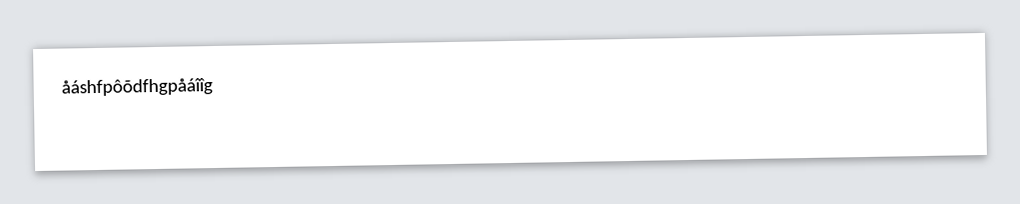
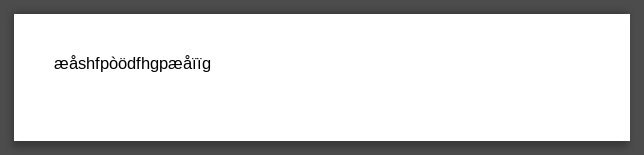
- åáshfpôõdfhgpåáîîg
+ æåshfpòödfhgpæåïïg

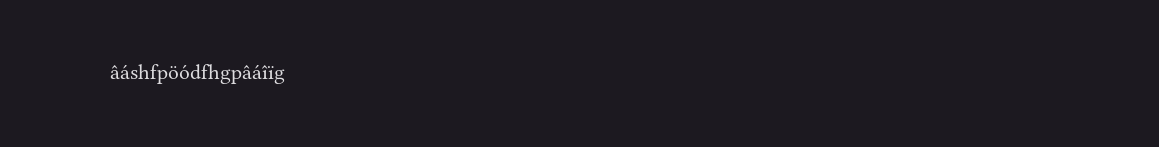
- æåshfpòödfhgpæåïïg
+ âáshfpöódfhgpâáîïg

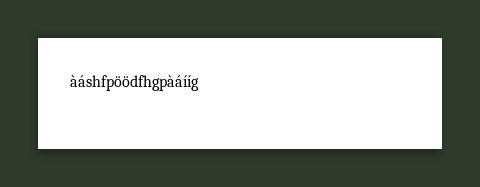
- âáshfpöódfhgpâáîïg
+ àáshfpöödfhgpàáííg

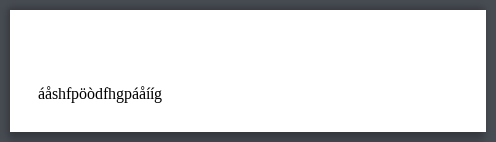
- àáshfpöödfhgpàáííg
+ áåshfpöòdfhgpáåííg

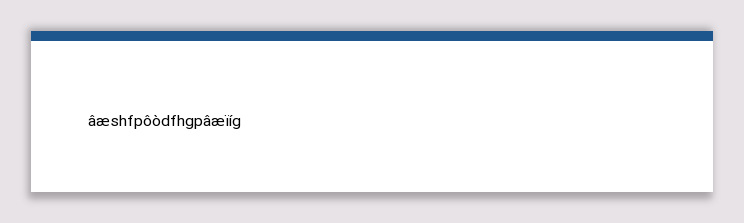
- áåshfpöòdfhgpáåííg
+ âæshfpôòdfhgpâæïíg

